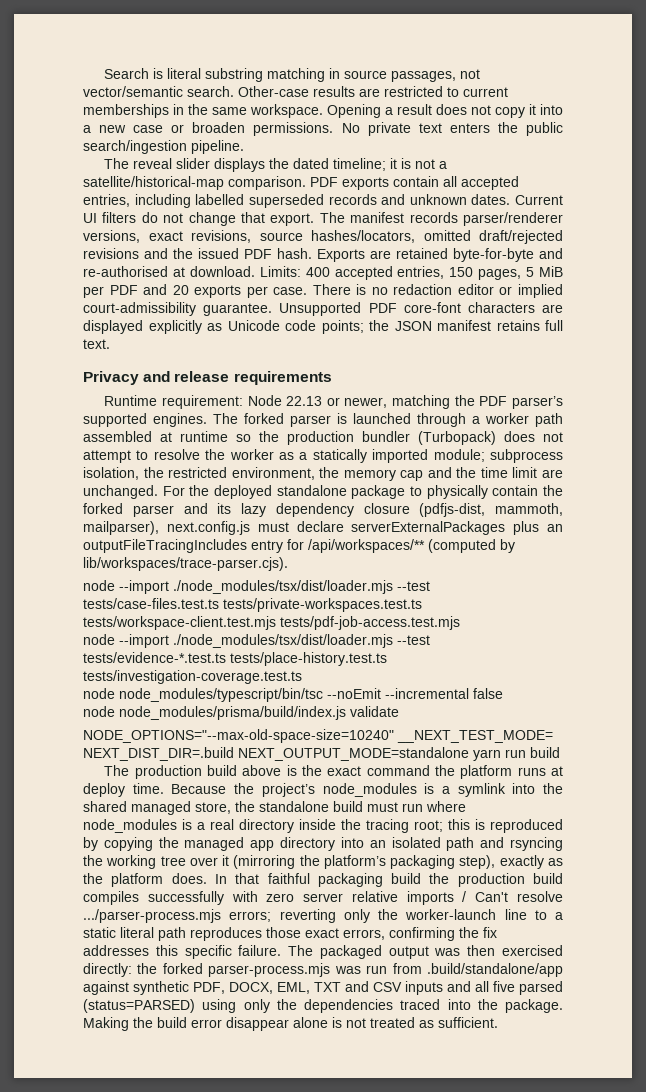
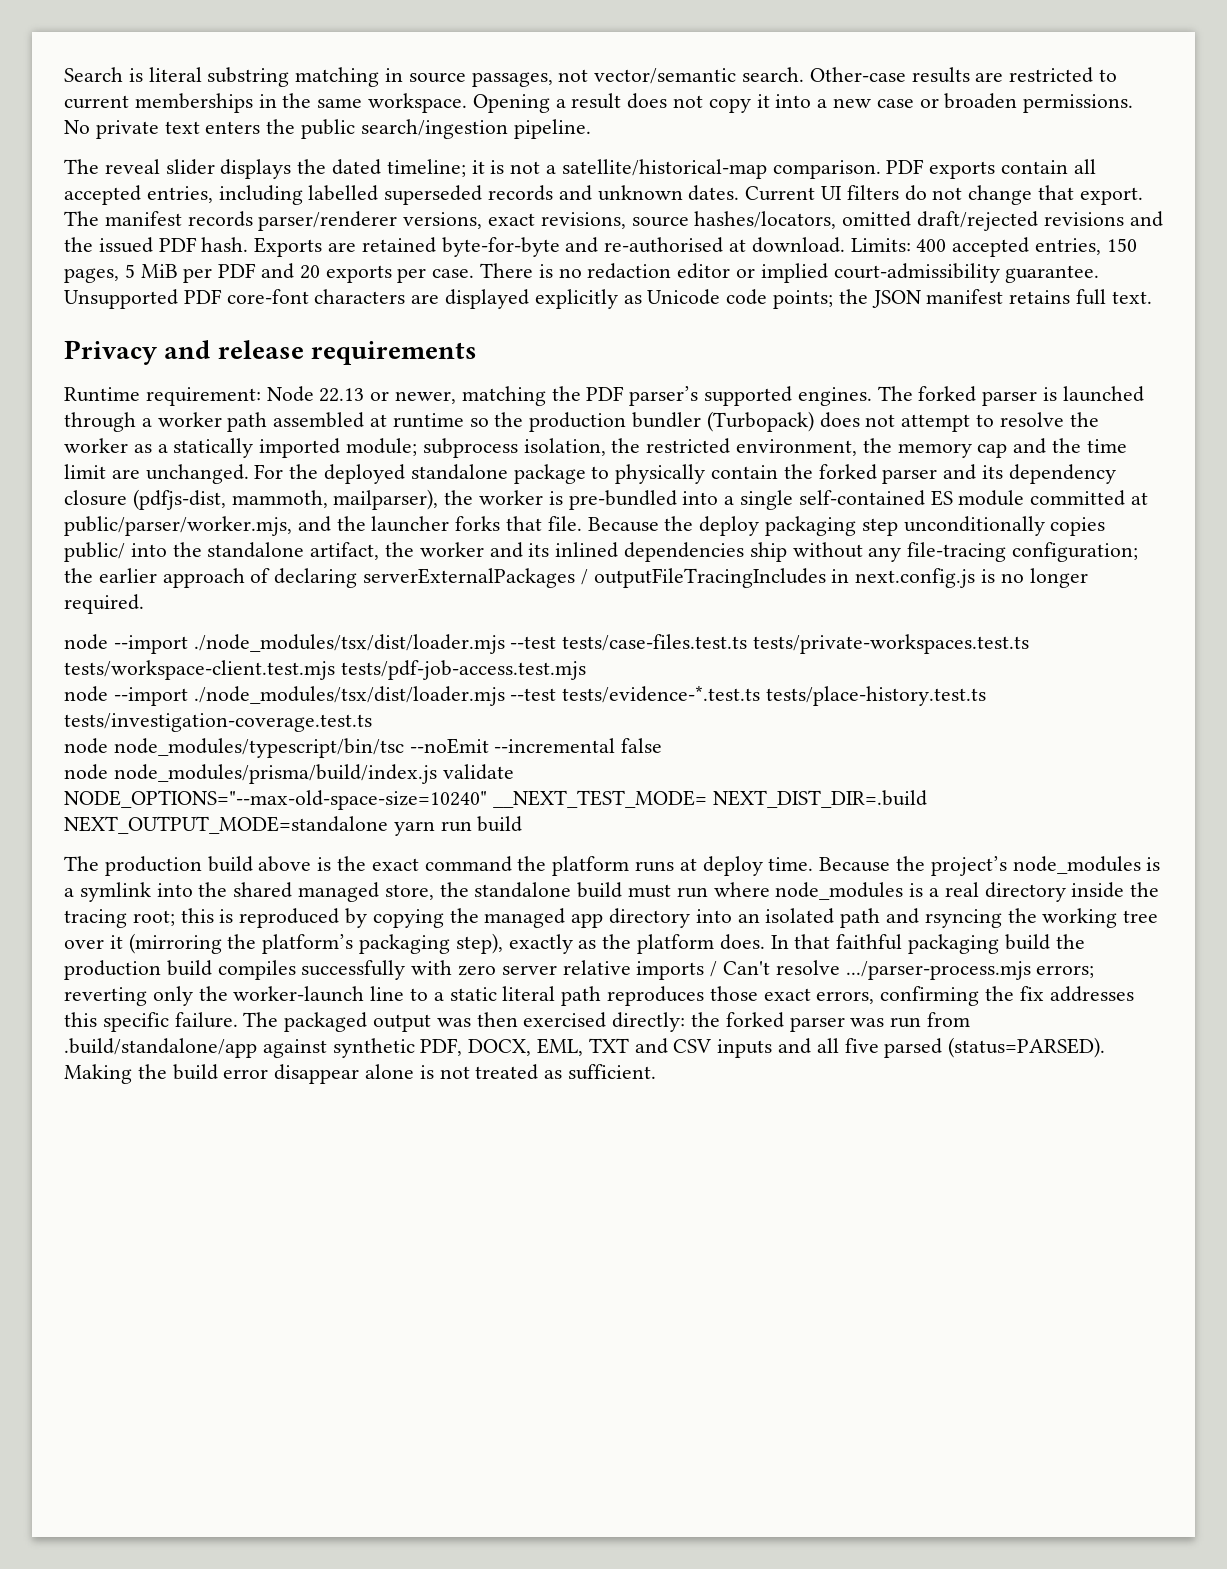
- For the deployed standalone package to physically contain the forked parser and its lazy dependency closure (pdfjs-dist, mammoth, mailparser), next.config.js must declare serverExternalPackages plus an outputFileTracingIncludes entry for /api/workspaces/** (computed by lib/workspaces/trace-parser.cjs).
+ For the deployed standalone package to physically contain the forked parser and its dependency closure (pdfjs-dist, mammoth, mailparser), the worker is pre-bundled into a single self-contained ES module committed at public/parser/worker.mjs, and the launcher forks that file. Because the deploy packaging step unconditionally copies public/ into the standalone artifact, the worker and its inlined dependencies ship without any file-tracing configuration; the earlier approach of declaring serverExternalPackages / outputFileTracingIncludes in next.config.js is no longer required.
- The packaged output was then exercised directly: the forked parser-process.mjs was run from .build/standalone/app against synthetic PDF, DOCX, EML, TXT and CSV inputs and all five parsed (status=PARSED) using only the dependencies traced into the package.
+ The packaged output was then exercised directly: the forked parser was run from .build/standalone/app against synthetic PDF, DOCX, EML, TXT and CSV inputs and all five parsed (status=PARSED).

